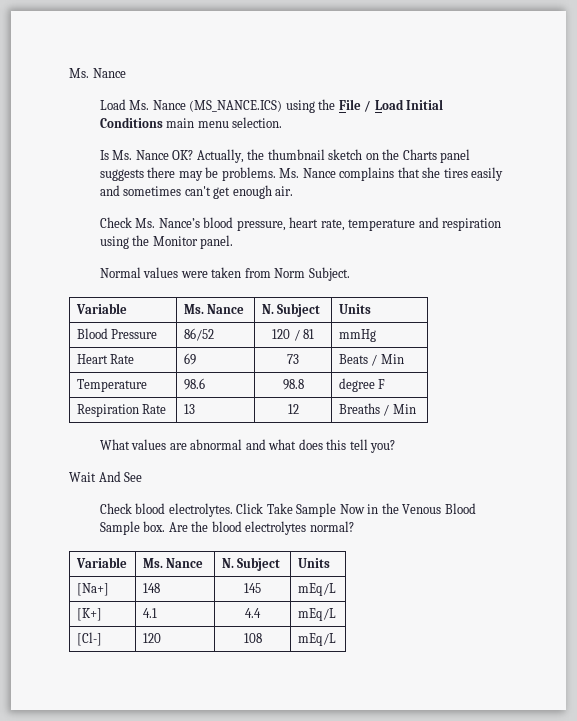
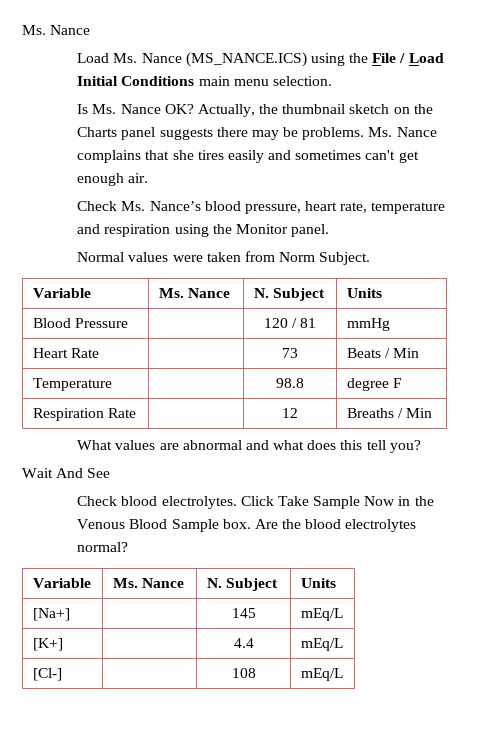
- Blood Pressure | 86/52 | 120 / 81 | mmHg
+ Blood Pressure | | 120 / 81 | mmHg
- Heart Rate | 69 | 73 | Beats / Min
+ Heart Rate | | 73 | Beats / Min
- Temperature | 98.6 | 98.8 | degree F
+ Temperature | | 98.8 | degree F
- Respiration Rate | 13 | 12 | Breaths / Min
+ Respiration Rate | | 12 | Breaths / Min
- [Na+] | 148 | 145 | mEq/L
+ [Na+] | | 145 | mEq/L
- [K+] | 4.1 | 4.4 | mEq/L
+ [K+] | | 4.4 | mEq/L
- [Cl-] | 120 | 108 | mEq/L
+ [Cl-] | | 108 | mEq/L

